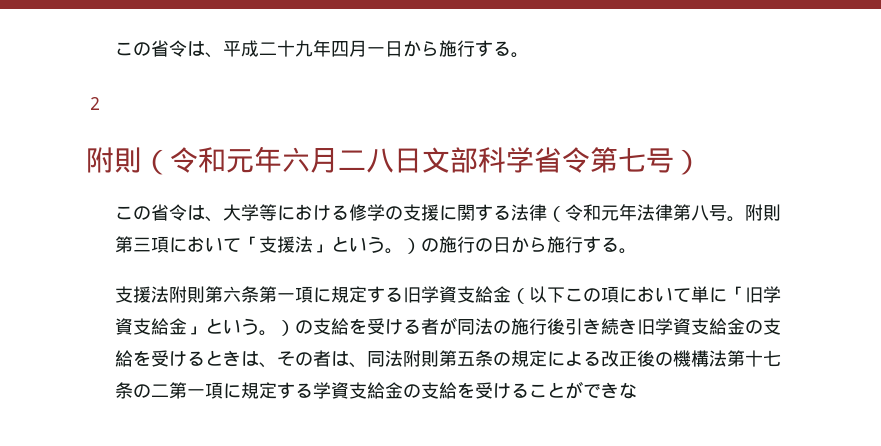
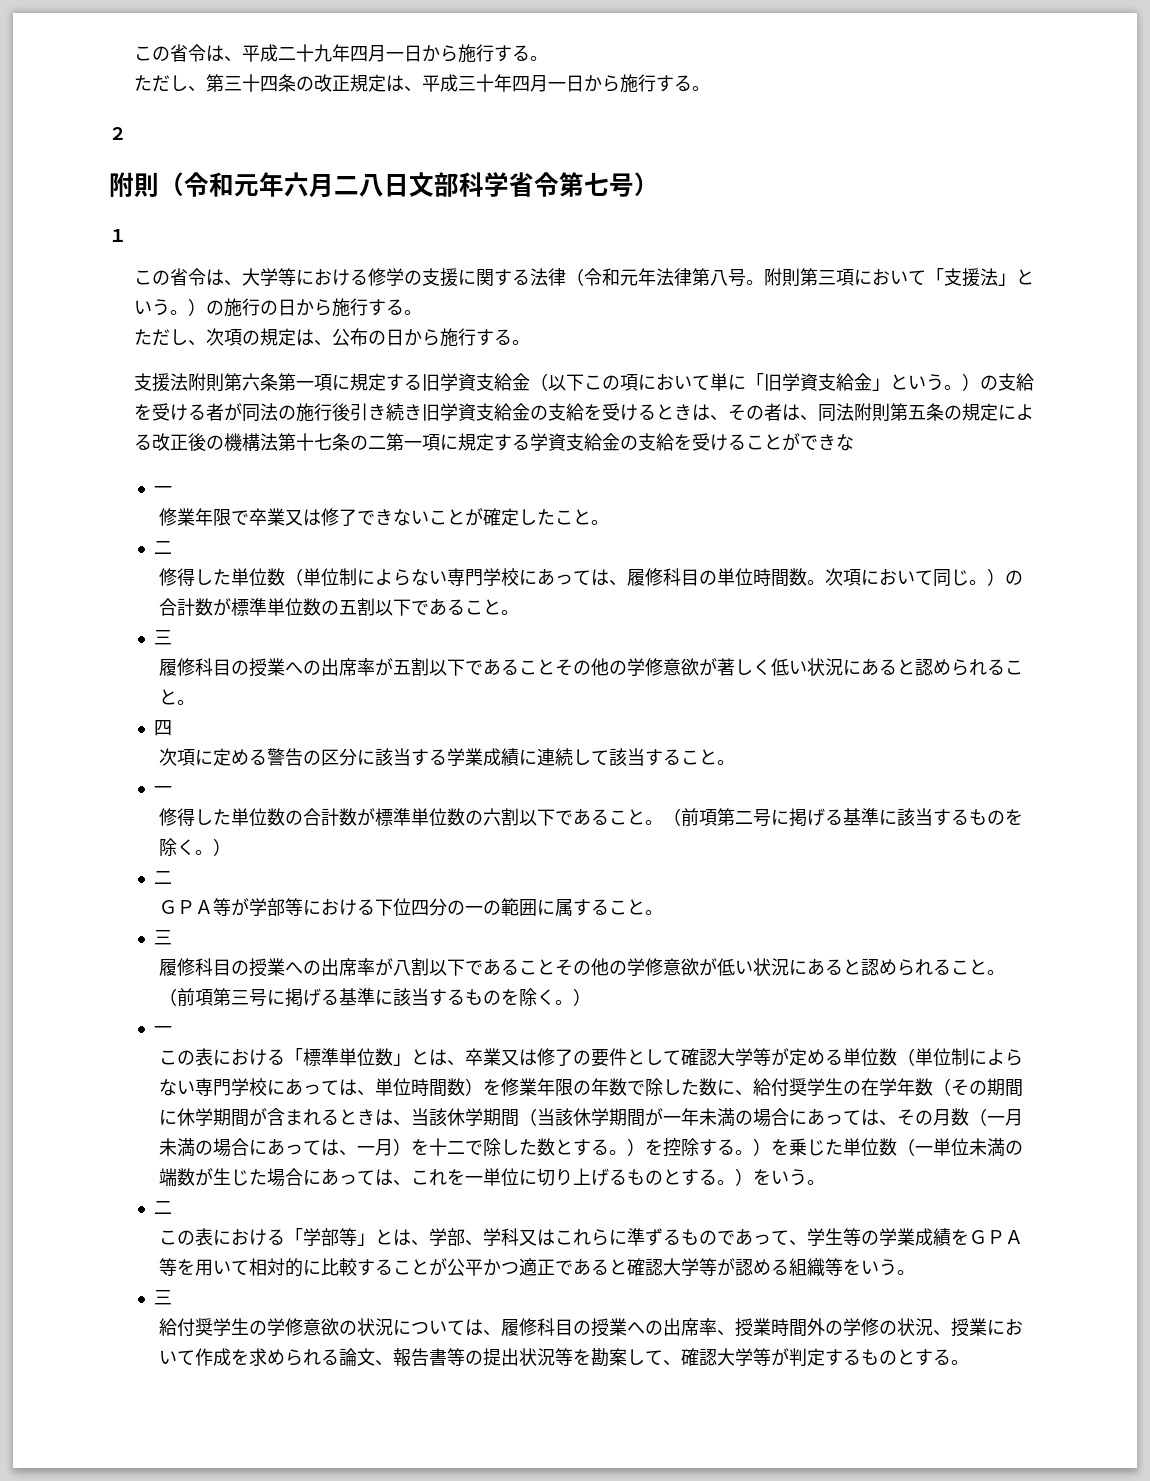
+ ただし、第三十四条の改正規定は、平成三十年四月一日から施行する。
+ １
+ ただし、次項の規定は、公布の日から施行する。
  支援法附則第六条第一項に規定する旧学資支給金（以下この項において単に「旧学資支給金」という。）の支給を受ける者が同法の施行後引き続き旧学資支給金の支給を受けるときは、その者は、同法附則第五条の規定による改正後の機構法第十七条の二第一項に規定する学資支給金の支給を受けることができな
+ 一
+ 修業年限で卒業又は修了できないことが確定したこと。
+ 二
+ 修得した単位数（単位制によらない専門学校にあっては、履修科目の単位時間数。次項において同じ。）の合計数が標準単位数の五割以下であること。
+ 三
+ 履修科目の授業への出席率が五割以下であることその他の学修意欲が著しく低い状況にあると認められること。
+ 四
+ 次項に定める警告の区分に該当する学業成績に連続して該当すること。
+ 一
+ 修得した単位数の合計数が標準単位数の六割以下であること。（前項第二号に掲げる基準に該当するものを除く。）
+ 二
+ ＧＰＡ等が学部等における下位四分の一の範囲に属すること。
+ 三
+ 履修科目の授業への出席率が八割以下であることその他の学修意欲が低い状況にあると認められること。（前項第三号に掲げる基準に該当するものを除く。）
+ 一
+ この表における「標準単位数」とは、卒業又は修了の要件として確認大学等が定める単位数（単位制によらない専門学校にあっては、単位時間数）を修業年限の年数で除した数に、給付奨学生の在学年数（その期間に休学期間が含まれるときは、当該休学期間（当該休学期間が一年未満の場合にあっては、その月数（一月未満の場合にあっては、一月）を十二で除した数とする。）を控除する。）を乗じた単位数（一単位未満の端数が生じた場合にあっては、これを一単位に切り上げるものとする。）をいう。
+ 二
+ この表における「学部等」とは、学部、学科又はこれらに準ずるものであって、学生等の学業成績をＧＰＡ等を用いて相対的に比較することが公平かつ適正であると確認大学等が認める組織等をいう。
+ 三
+ 給付奨学生の学修意欲の状況については、履修科目の授業への出席率、授業時間外の学修の状況、授業において作成を求められる論文、報告書等の提出状況等を勘案して、確認大学等が判定するものとする。

